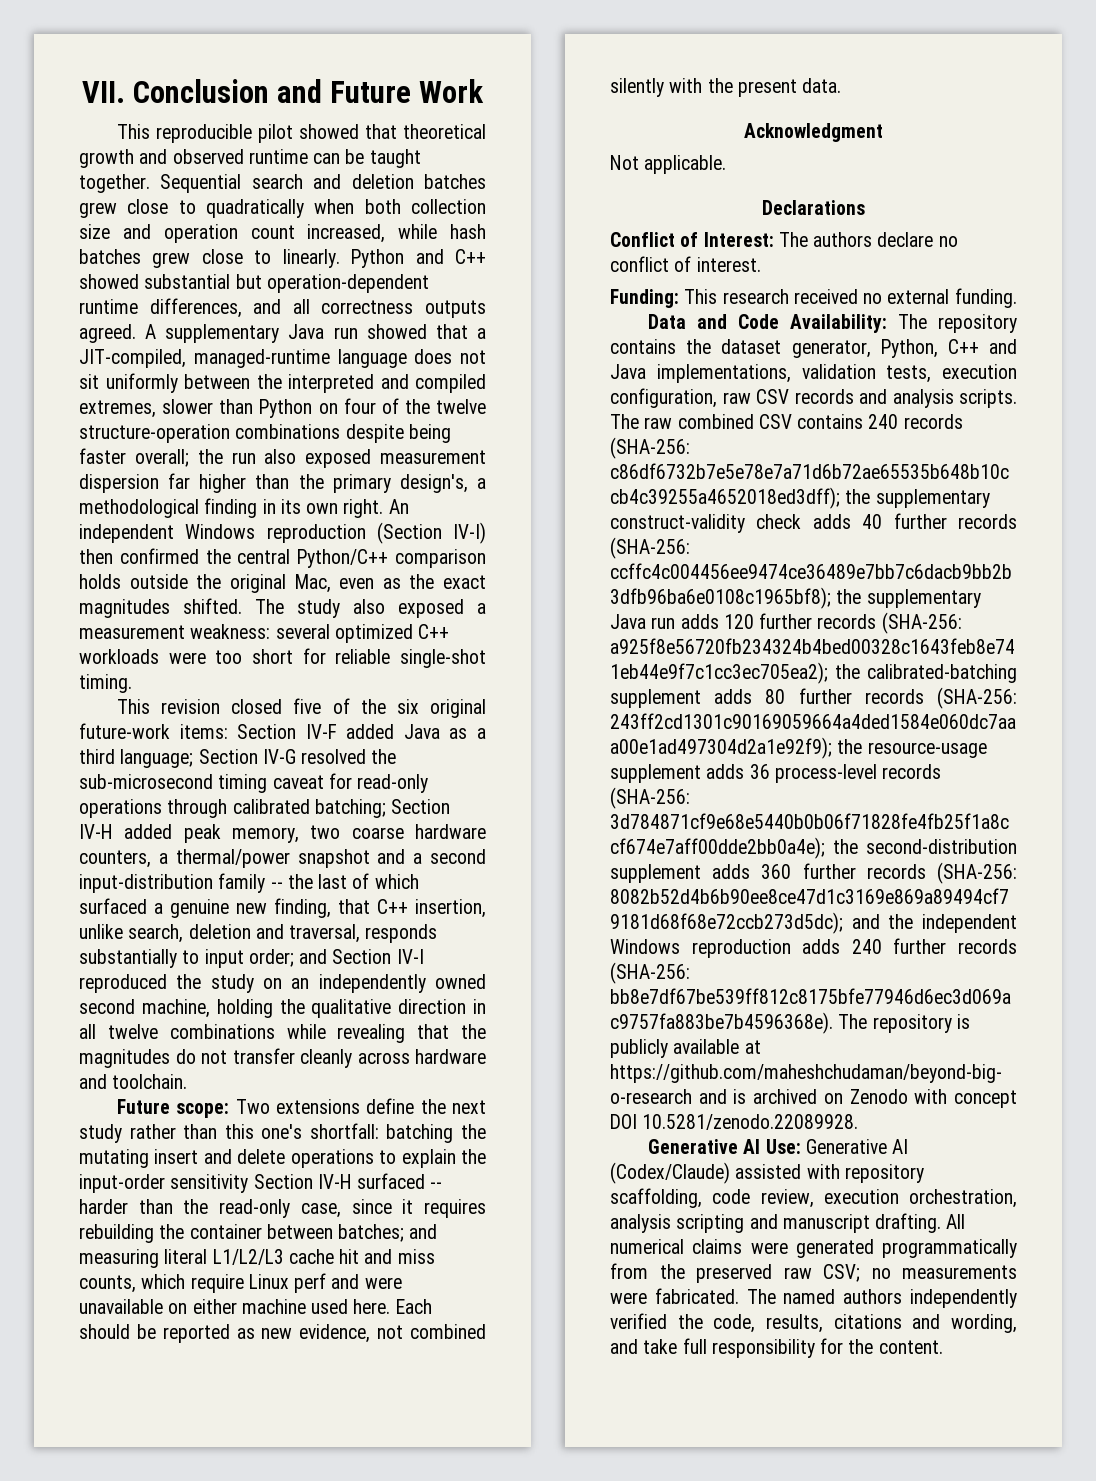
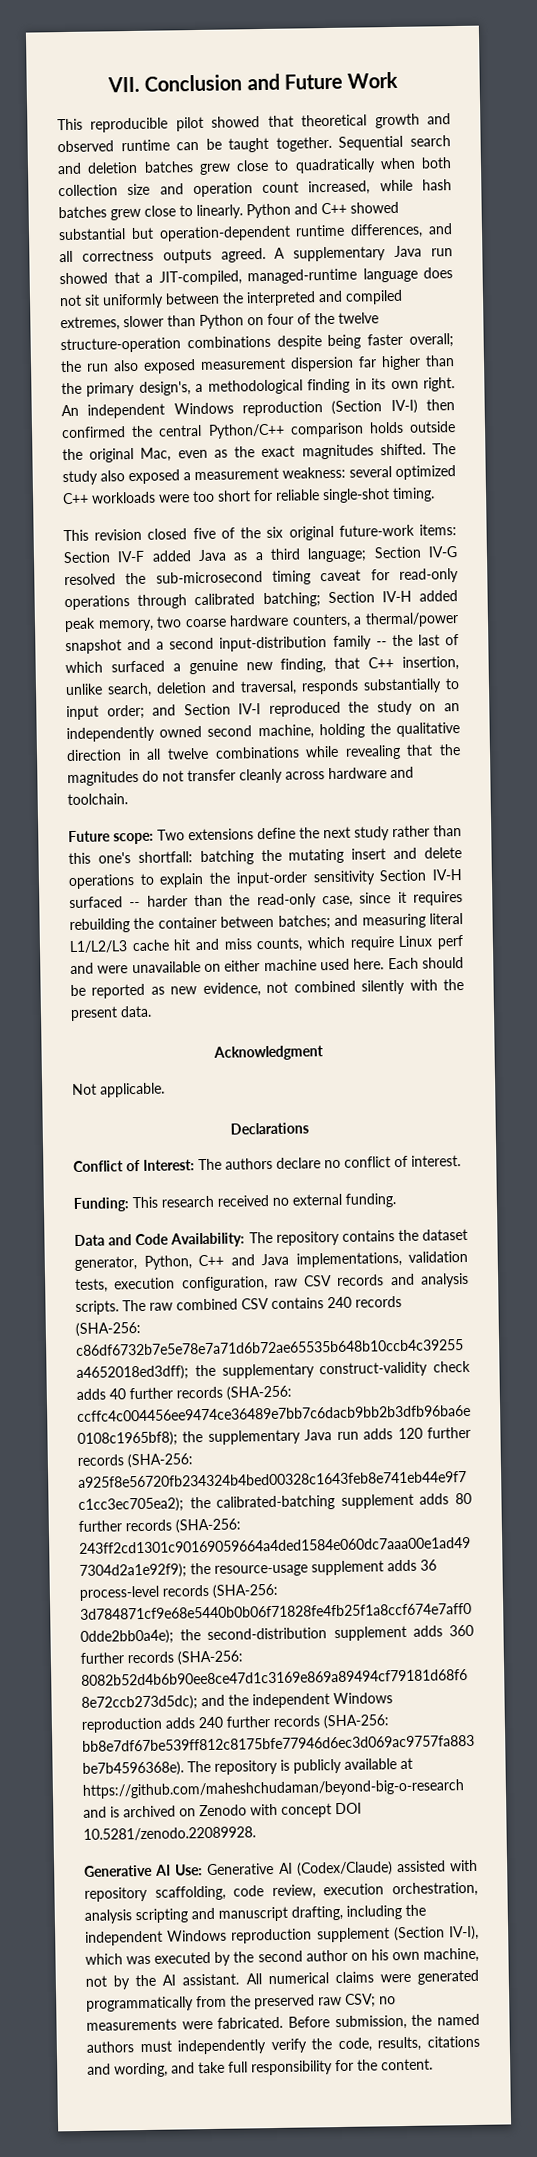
- Generative AI Use: Generative AI (Codex/Claude) assisted with repository scaffolding, code review, execution orchestration, analysis scripting and manuscript drafting.
+ Generative AI Use: Generative AI (Codex/Claude) assisted with repository scaffolding, code review, execution orchestration, analysis scripting and manuscript drafting, including the independent Windows reproduction supplement (Section IV-I), which was executed by the second author on his own machine, not by the AI assistant.
- The named authors independently verified the code, results, citations and wording, and take full responsibility for the content.
+ Before submission, the named authors must independently verify the code, results, citations and wording, and take full responsibility for the content.

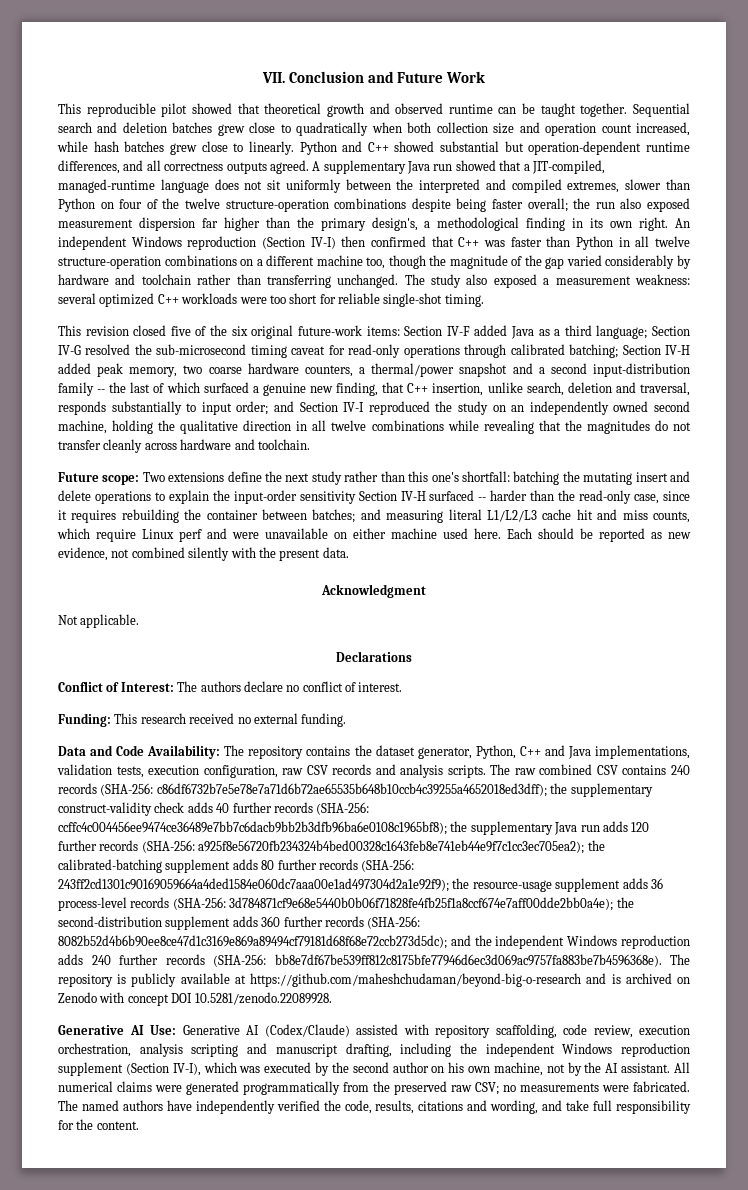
- An independent Windows reproduction (Section IV-I) then confirmed the central Python/C++ comparison holds outside the original Mac, even as the exact magnitudes shifted.
+ An independent Windows reproduction (Section IV-I) then confirmed that C++ was faster than Python in all twelve structure-operation combinations on a different machine too, though the magnitude of the gap varied considerably by hardware and toolchain rather than transferring unchanged.
- Before submission, the named authors must independently verify the code, results, citations and wording, and take full responsibility for the content.
+ The named authors have independently verified the code, results, citations and wording, and take full responsibility for the content.

